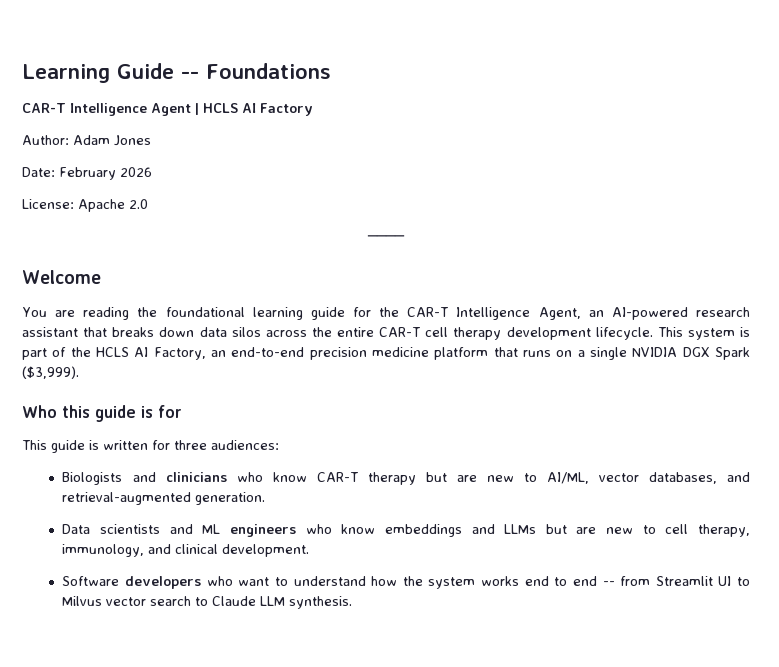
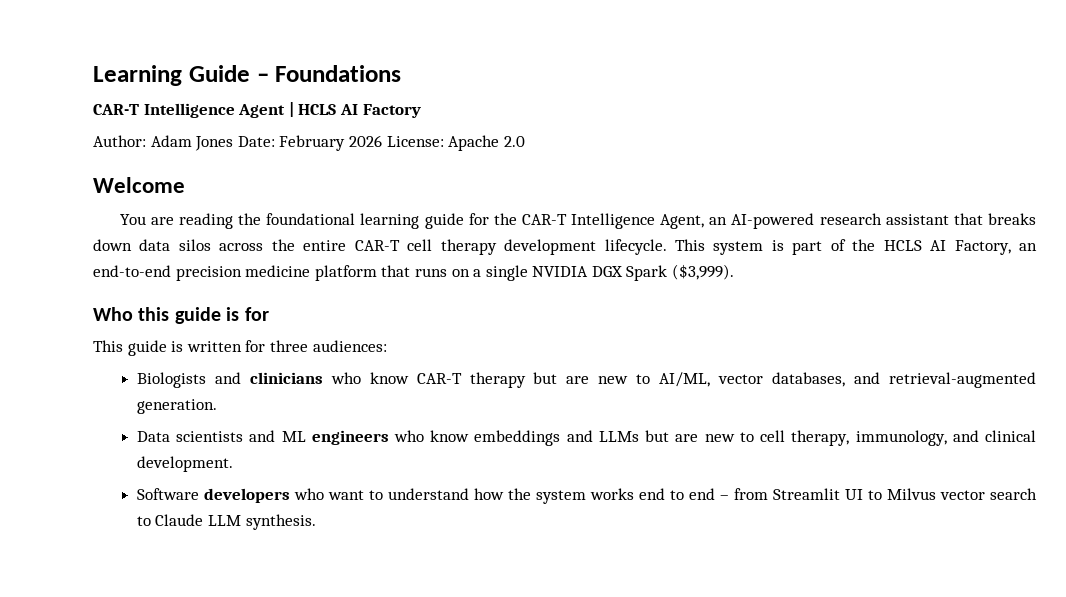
- Learning Guide -- Foundations
+ Learning Guide – Foundations
- Author: Adam Jones
- Date: February 2026
- License: Apache 2.0
+ Author: Adam Jones Date: February 2026 License: Apache 2.0
- ────
- Software developers who want to understand how the system works end to end -- from Streamlit UI to Milvus vector search to Claude LLM synthesis.
+ Software developers who want to understand how the system works end to end – from Streamlit UI to Milvus vector search to Claude LLM synthesis.

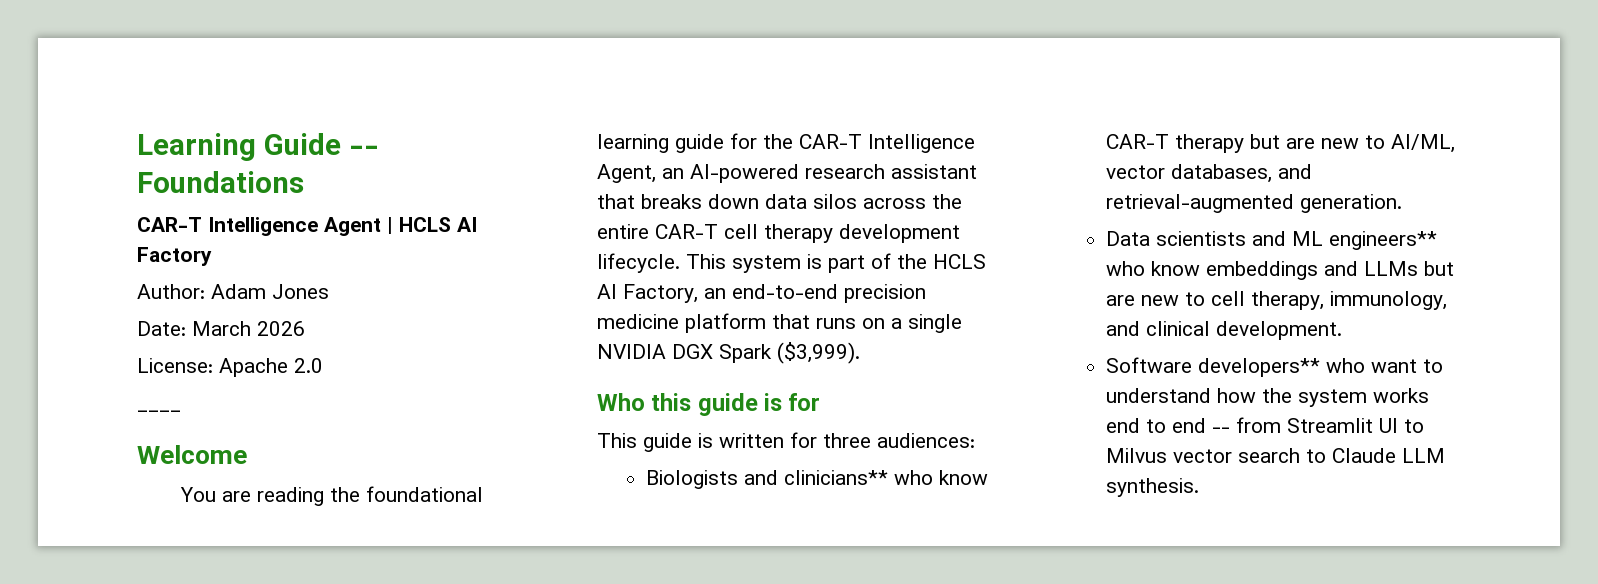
- Learning Guide – Foundations
+ Learning Guide -- Foundations
- Author: Adam Jones Date: February 2026 License: Apache 2.0
+ Author: Adam Jones
+ Date: March 2026
+ License: Apache 2.0
+ ____
- Biologists and clinicians who know CAR-T therapy but are new to AI/ML, vector databases, and retrieval-augmented generation.
+ Biologists and clinicians** who know CAR-T therapy but are new to AI/ML, vector databases, and retrieval-augmented generation.
- Data scientists and ML engineers who know embeddings and LLMs but are new to cell therapy, immunology, and clinical development.
+ Data scientists and ML engineers** who know embeddings and LLMs but are new to cell therapy, immunology, and clinical development.
- Software developers who want to understand how the system works end to end – from Streamlit UI to Milvus vector search to Claude LLM synthesis.
+ Software developers** who want to understand how the system works end to end -- from Streamlit UI to Milvus vector search to Claude LLM synthesis.

